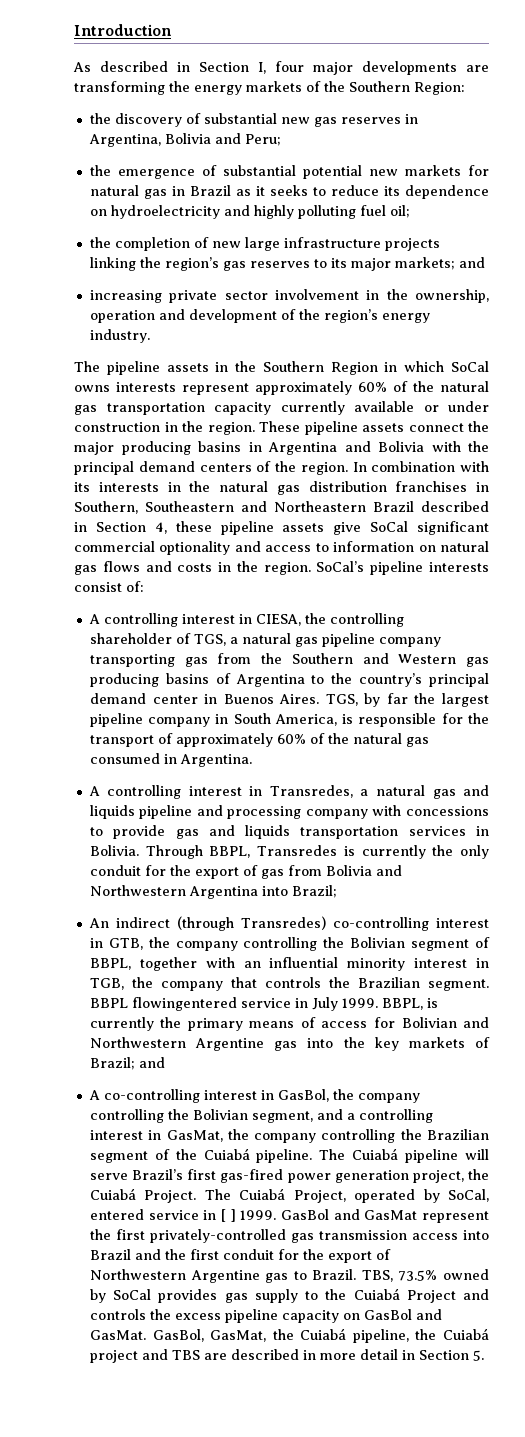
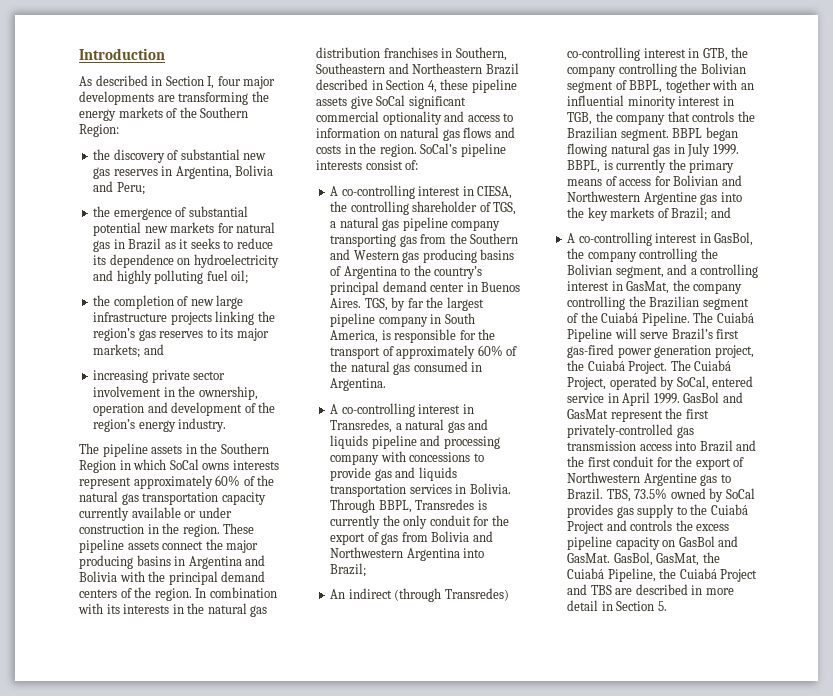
- A controlling interest in CIESA, the controlling shareholder of TGS, a natural gas pipeline company transporting gas from the Southern and Western gas producing basins of Argentina to the country’s principal demand center in Buenos Aires.
+ A co-controlling interest in CIESA, the controlling shareholder of TGS, a natural gas pipeline company transporting gas from the Southern and Western gas producing basins of Argentina to the country’s principal demand center in Buenos Aires.
- A controlling interest in Transredes, a natural gas and liquids pipeline and processing company with concessions to provide gas and liquids transportation services in Bolivia.
+ A co-controlling interest in Transredes, a natural gas and liquids pipeline and processing company with concessions to provide gas and liquids transportation services in Bolivia.
- BBPL flowingentered service in July 1999.
+ BBPL began flowing natural gas in July 1999.
- A co-controlling interest in GasBol, the company controlling the Bolivian segment, and a controlling interest in GasMat, the company controlling the Brazilian segment of the Cuiabá pipeline. The Cuiabá pipeline will serve Brazil’s first gas-fired power generation project, the Cuiabá Project.
+ A co-controlling interest in GasBol, the company controlling the Bolivian segment, and a controlling interest in GasMat, the company controlling the Brazilian segment of the Cuiabá Pipeline. The Cuiabá Pipeline will serve Brazil’s first gas-fired power generation project, the Cuiabá Project.
- The Cuiabá Project, operated by SoCal, entered service in [ ] 1999.
+ The Cuiabá Project, operated by SoCal, entered service in April 1999.
- GasBol, GasMat, the Cuiabá pipeline, the Cuiabá project and TBS are described in more detail in Section 5.
+ GasBol, GasMat, the Cuiabá Pipeline, the Cuiabá Project and TBS are described in more detail in Section 5.

